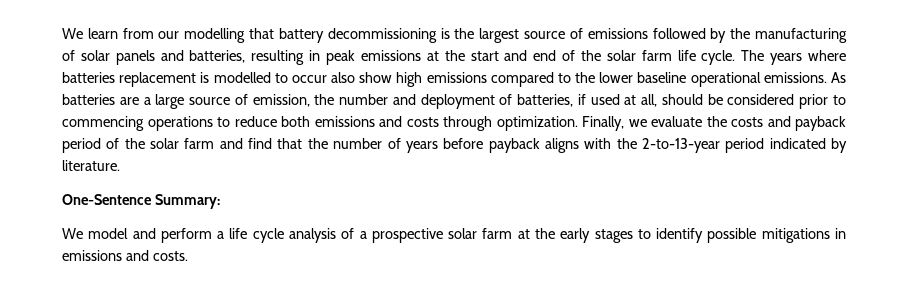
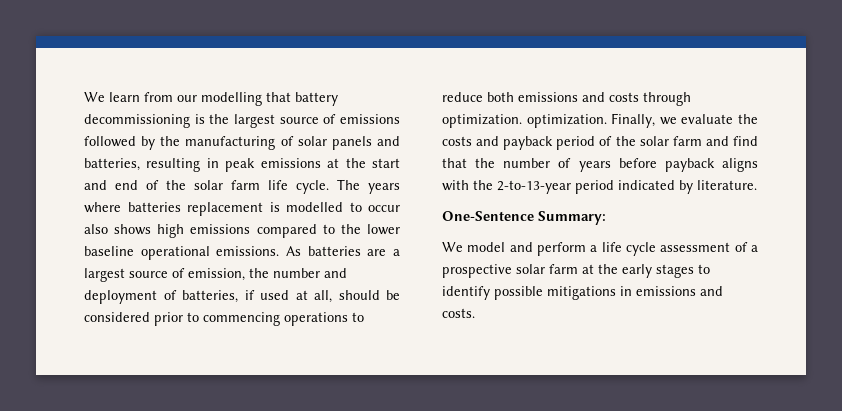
- The years where batteries replacement is modelled to occur also show high emissions compared to the lower baseline operational emissions.
+ The years where batteries replacement is modelled to occur also shows high emissions compared to the lower baseline operational emissions.
- As batteries are a large source of emission, the number and deployment of batteries, if used at all, should be considered prior to commencing operations to reduce both emissions and costs through optimization.
+ As batteries are a largest source of emission, the number and deployment of batteries, if used at all, should be considered prior to commencing operations to reduce both emissions and costs through optimization. optimization.
- We model and perform a life cycle analysis of a prospective solar farm at the early stages to identify possible mitigations in emissions and costs.
+ We model and perform a life cycle assessment of a prospective solar farm at the early stages to identify possible mitigations in emissions and costs.

